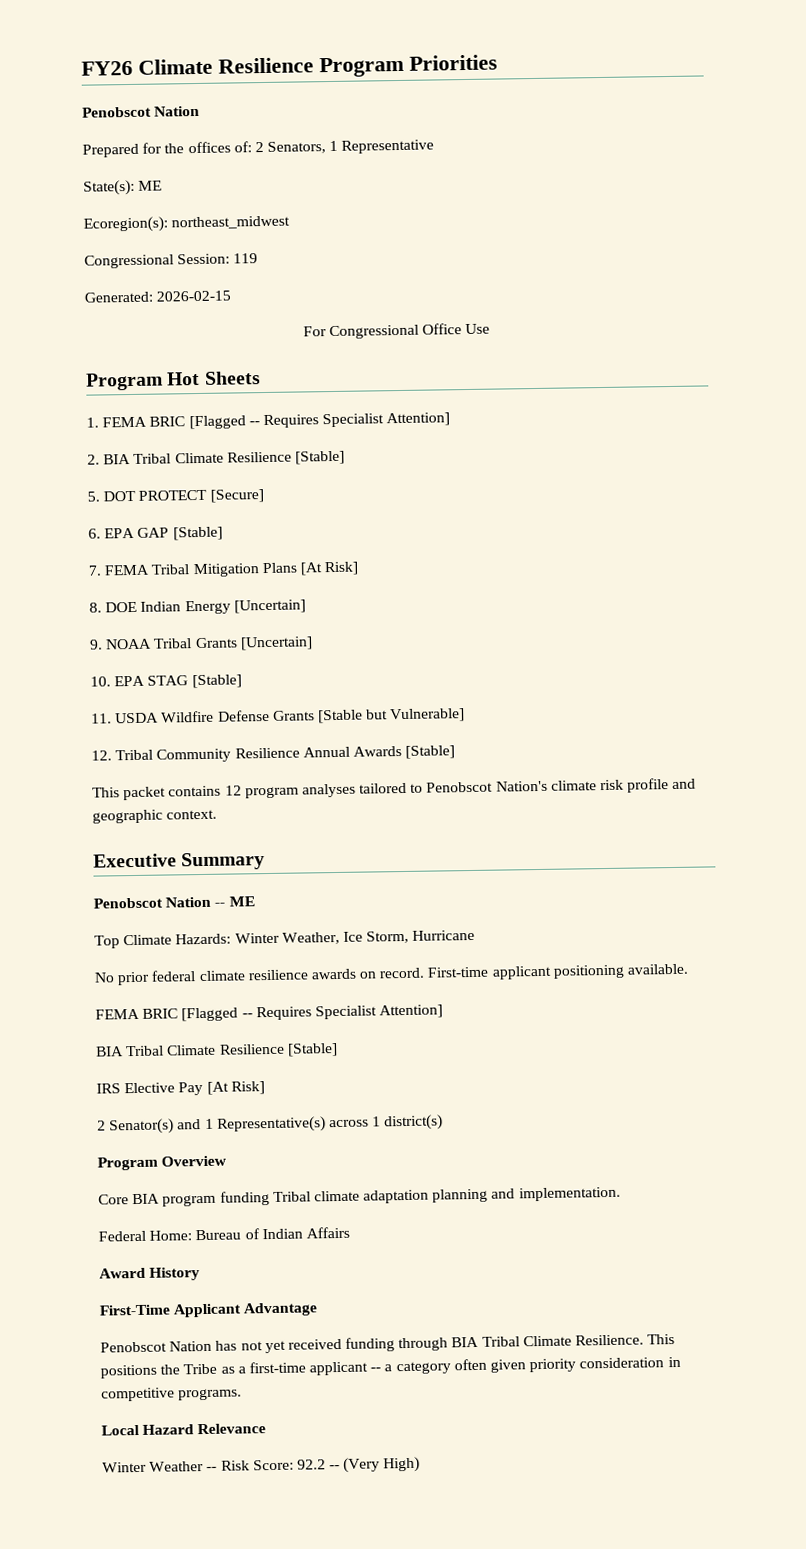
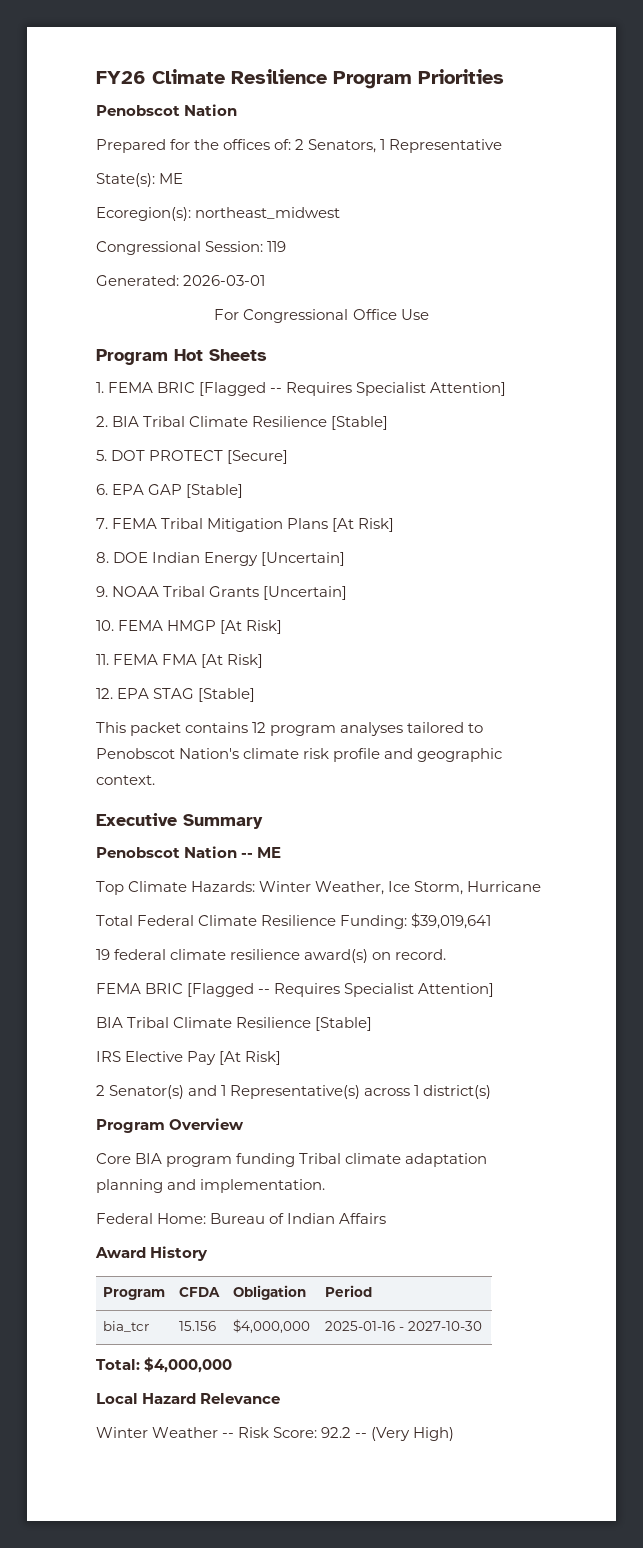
- Generated: 2026-02-15
+ Generated: 2026-03-01
- 10. EPA STAG [Stable]
- 11. USDA Wildfire Defense Grants [Stable but Vulnerable]
- 12. Tribal Community Resilience Annual Awards [Stable]
+ 10. FEMA HMGP [At Risk]
+ 11. FEMA FMA [At Risk]
+ 12. EPA STAG [Stable]
- No prior federal climate resilience awards on record. First-time applicant positioning available.
+ Total Federal Climate Resilience Funding: $39,019,641
+ 19 federal climate resilience award(s) on record.
- First-Time Applicant Advantage
- Penobscot Nation has not yet received funding through BIA Tribal Climate Resilience. This positions the Tribe as a first-time applicant -- a category often given priority consideration in competitive programs.
+ Program | CFDA | Obligation | Period
+ bia_tcr | 15.156 | $4,000,000 | 2025-01-16 - 2027-10-30
+ Total: $4,000,000

